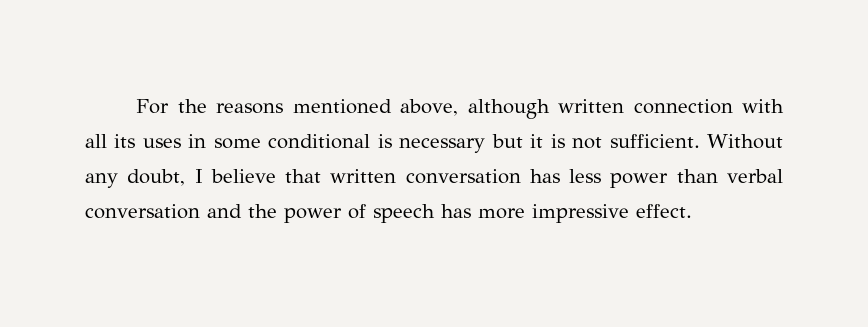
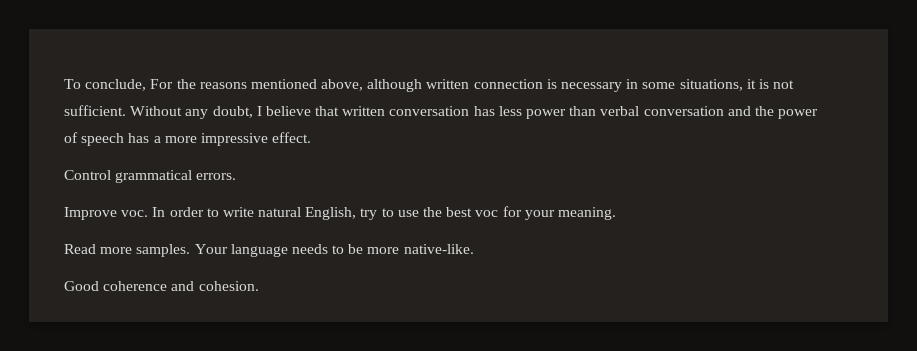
- For the reasons mentioned above, although written connection with all its uses in some conditional is necessary but it is not sufficient.
+ To conclude, For the reasons mentioned above, although written connection is necessary in some situations, it is not sufficient.
- Without any doubt, I believe that written conversation has less power than verbal conversation and the power of speech has more impressive effect.
+ Without any doubt, I believe that written conversation has less power than verbal conversation and the power of speech has a more impressive effect.
+ Control grammatical errors.
+ Improve voc. In order to write natural English, try to use the best voc for your meaning.
+ Read more samples. Your language needs to be more native-like.
+ Good coherence and cohesion.

